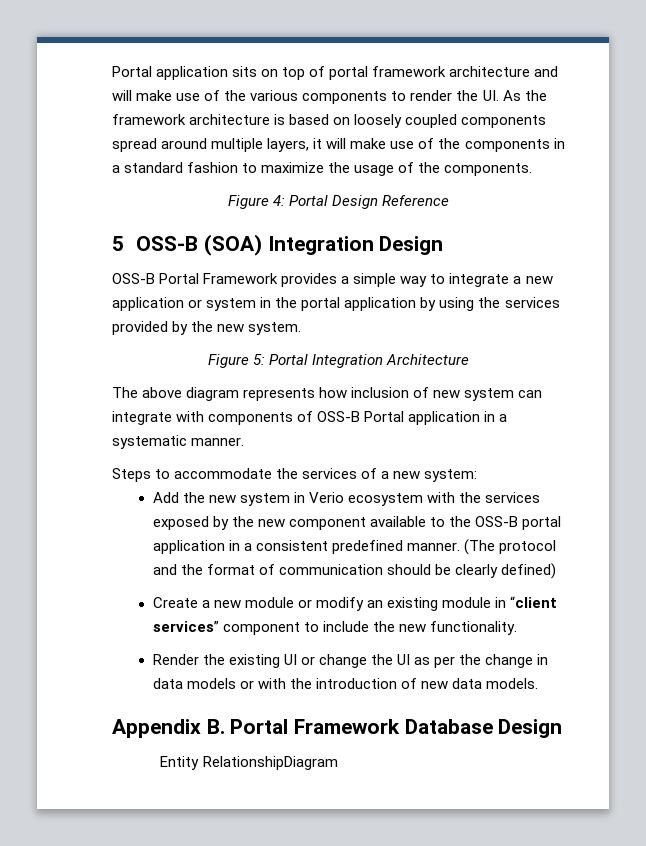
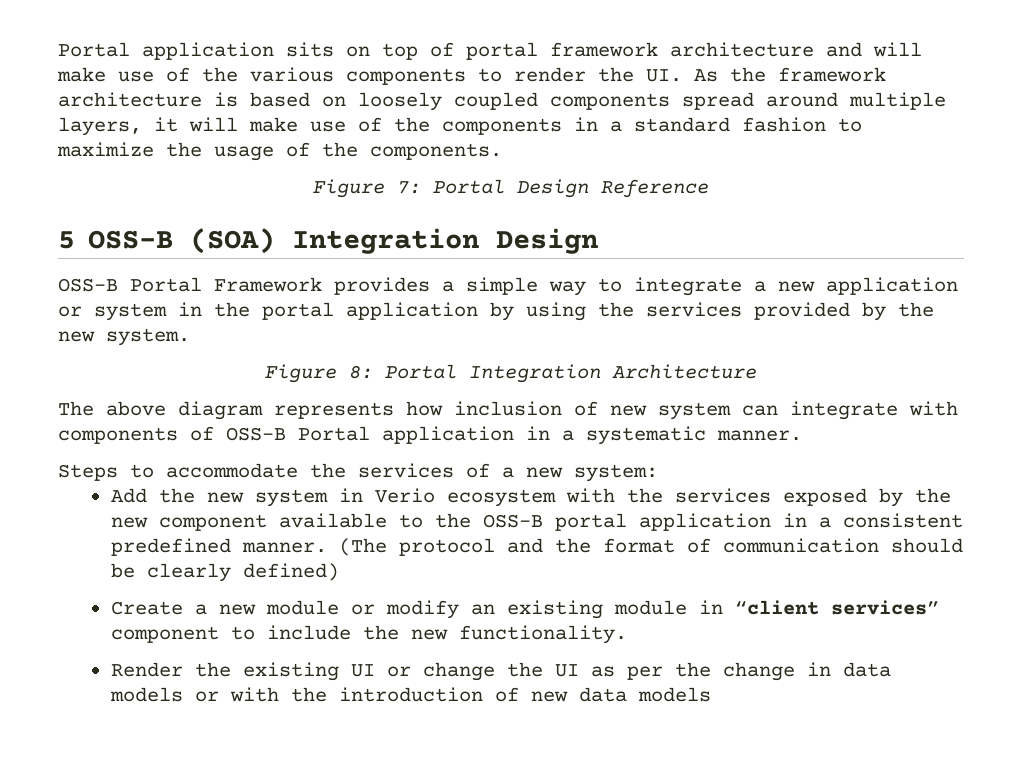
- Figure 4: Portal Design Reference
+ Figure 7: Portal Design Reference
- Figure 5: Portal Integration Architecture
+ Figure 8: Portal Integration Architecture
- Render the existing UI or change the UI as per the change in data models or with the introduction of new data models.
- Appendix B. Portal Framework Database Design
- Entity RelationshipDiagram
+ Render the existing UI or change the UI as per the change in data models or with the introduction of new data models

